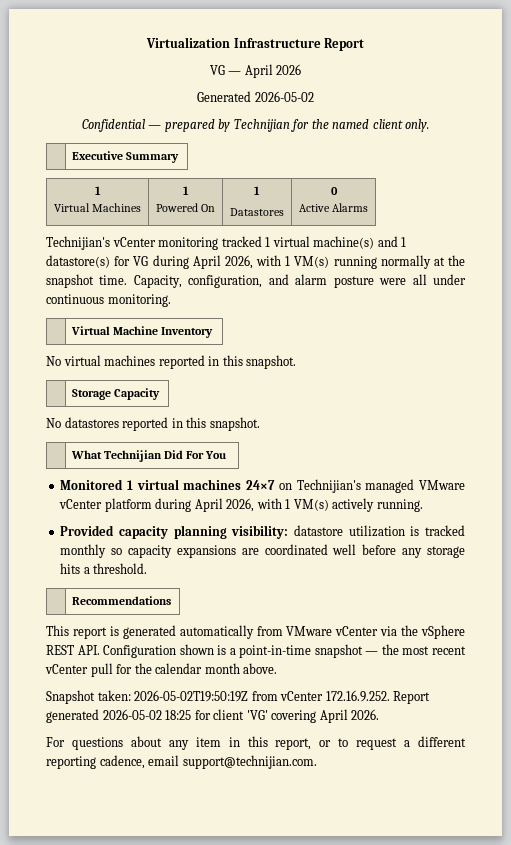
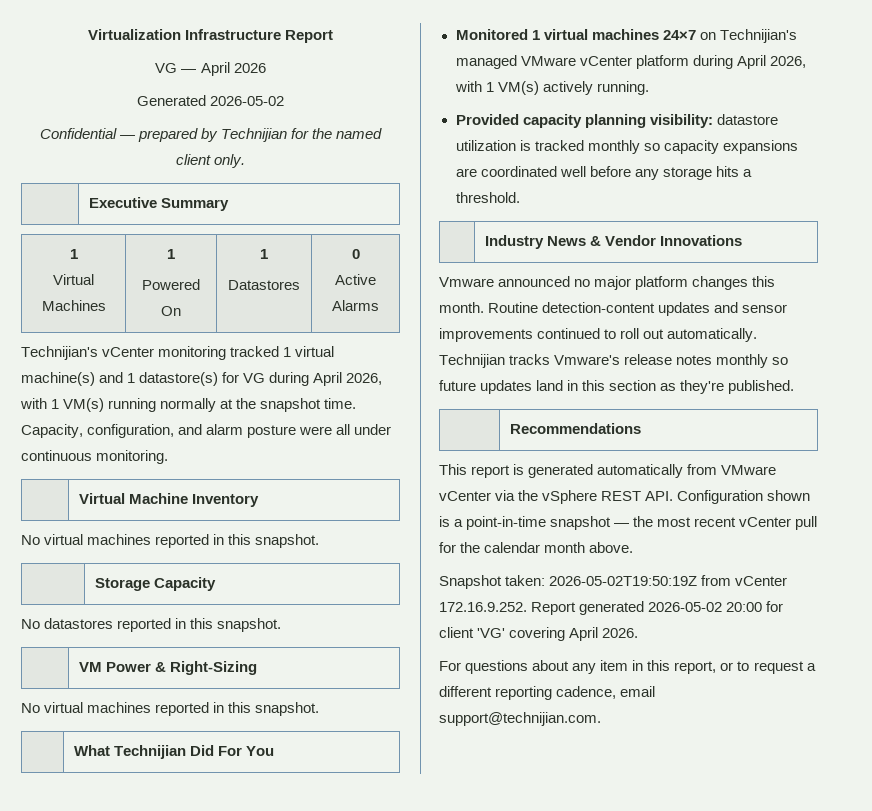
+ | VM Power & Right-Sizing
+ No virtual machines reported in this snapshot.
+ | Industry News & Vendor Innovations
+ Vmware announced no major platform changes this month. Routine detection-content updates and sensor improvements continued to roll out automatically. Technijian tracks Vmware's release notes monthly so future updates land in this section as they're published.
- Snapshot taken: 2026-05-02T19:50:19Z from vCenter 172.16.9.252. Report generated 2026-05-02 18:25 for client 'VG' covering April 2026.
+ Snapshot taken: 2026-05-02T19:50:19Z from vCenter 172.16.9.252. Report generated 2026-05-02 20:00 for client 'VG' covering April 2026.

